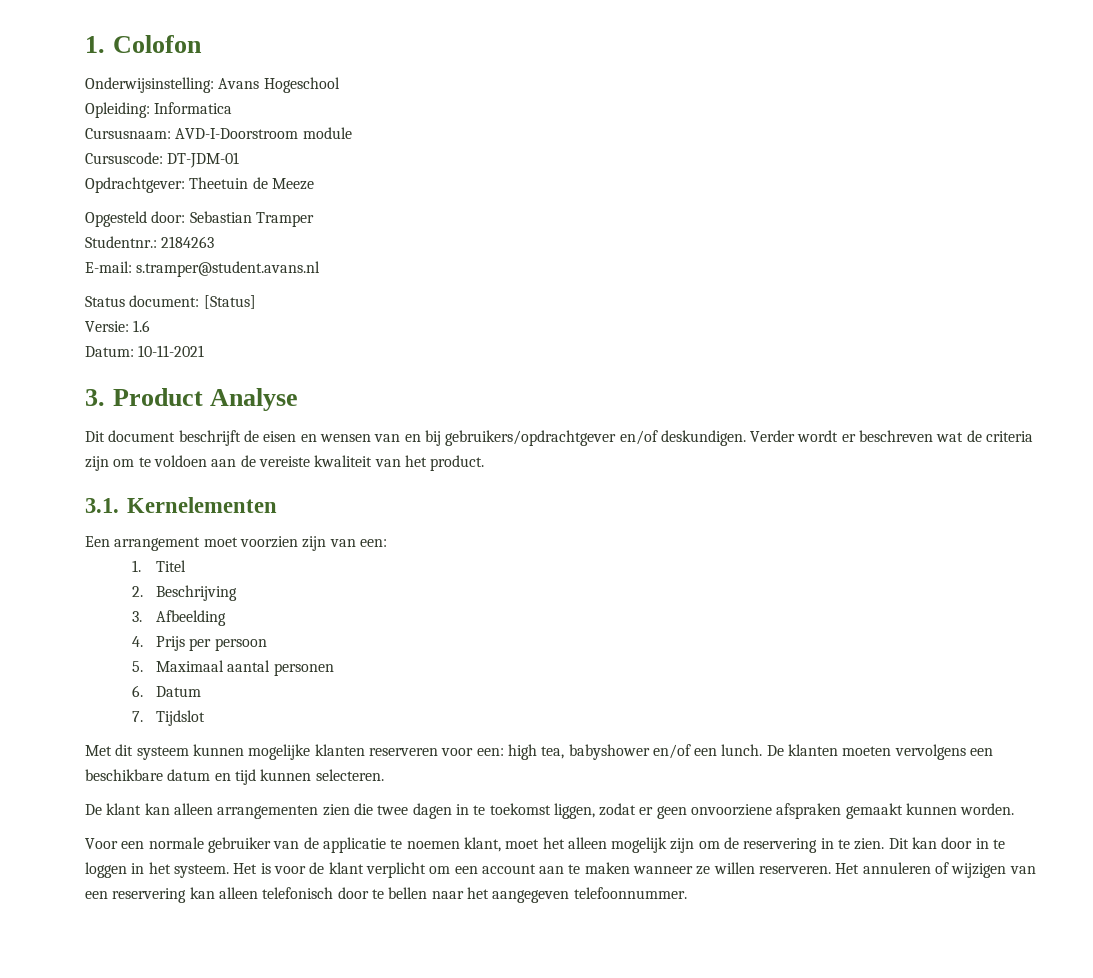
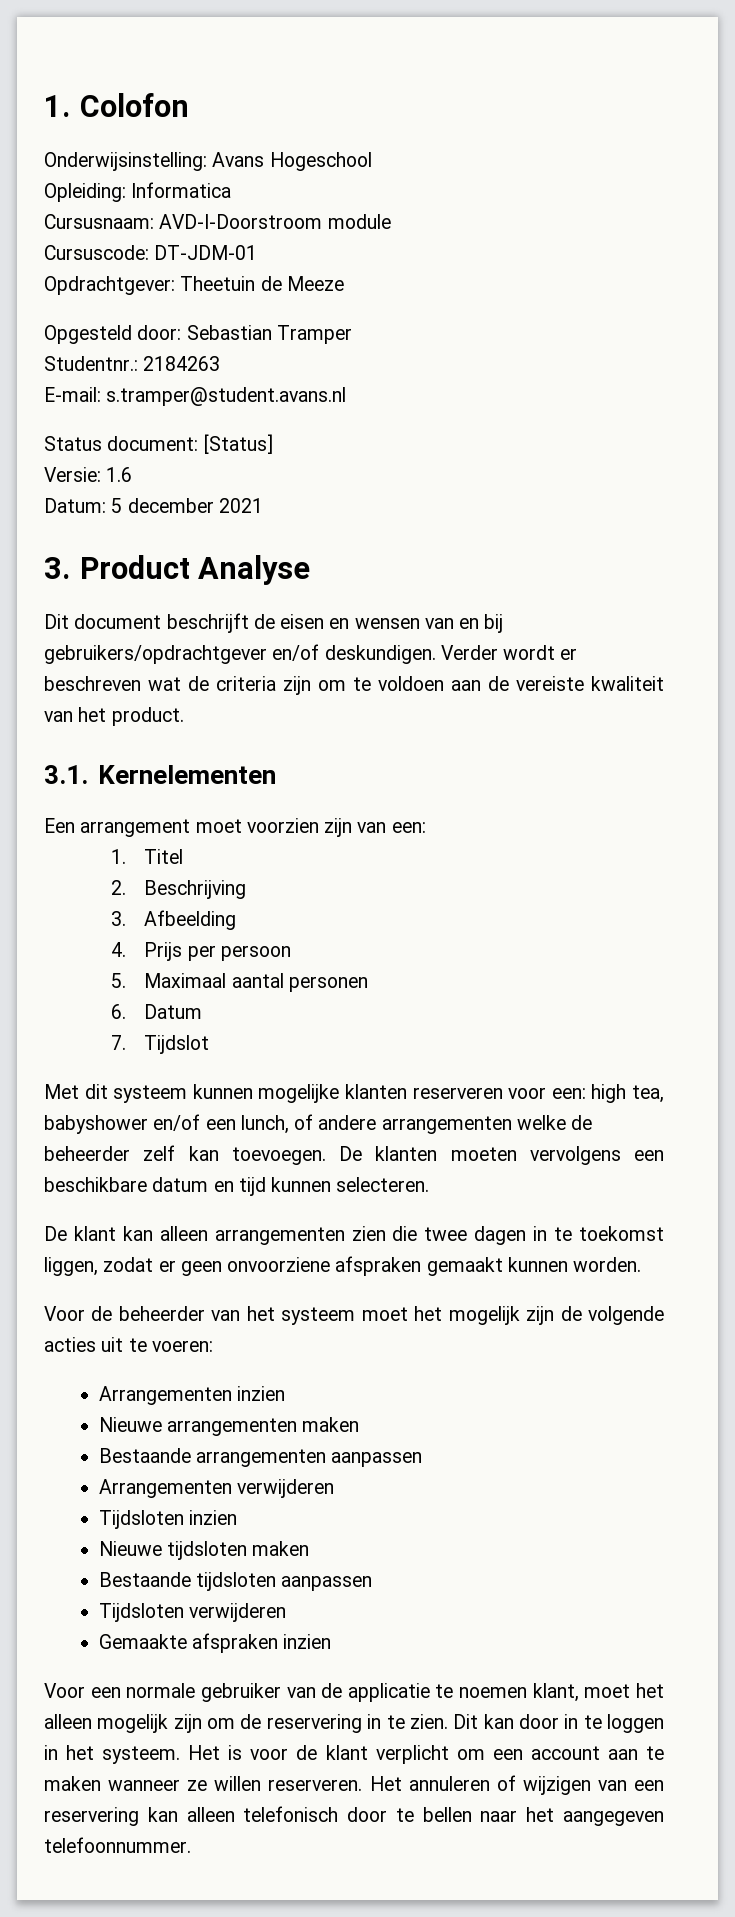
- Datum: 10-11-2021
+ Datum: 5 december 2021
- Met dit systeem kunnen mogelijke klanten reserveren voor een: high tea, babyshower en/of een lunch.
+ Met dit systeem kunnen mogelijke klanten reserveren voor een: high tea, babyshower en/of een lunch, of andere arrangementen welke de beheerder zelf kan toevoegen.
+ Voor de beheerder van het systeem moet het mogelijk zijn de volgende acties uit te voeren:
+ Arrangementen inzien
+ Nieuwe arrangementen maken
+ Bestaande arrangementen aanpassen
+ Arrangementen verwijderen
+ Tijdsloten inzien
+ Nieuwe tijdsloten maken
+ Bestaande tijdsloten aanpassen
+ Tijdsloten verwijderen
+ Gemaakte afspraken inzien

